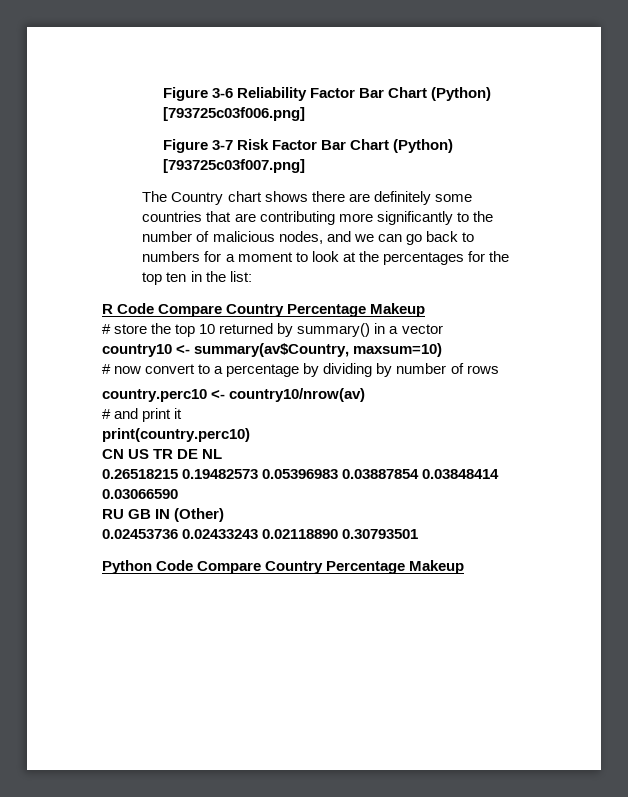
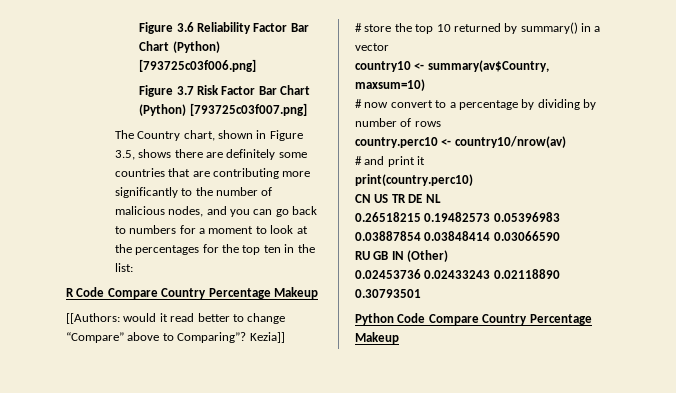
- Figure 3-6 Reliability Factor Bar Chart (Python) [793725c03f006.png]
+ Figure 3.6 Reliability Factor Bar Chart (Python) [793725c03f006.png]
- Figure 3-7 Risk Factor Bar Chart (Python) [793725c03f007.png]
+ Figure 3.7 Risk Factor Bar Chart (Python) [793725c03f007.png]
- The Country chart shows there are definitely some countries that are contributing more significantly to the number of malicious nodes, and we can go back to numbers for a moment to look at the percentages for the top ten in the list:
+ The Country chart, shown in Figure 3.5, shows there are definitely some countries that are contributing more significantly to the number of malicious nodes, and you can go back to numbers for a moment to look at the percentages for the top ten in the list:
+ [[Authors: would it read better to change “Compare” above to Comparing”? Kezia]]

